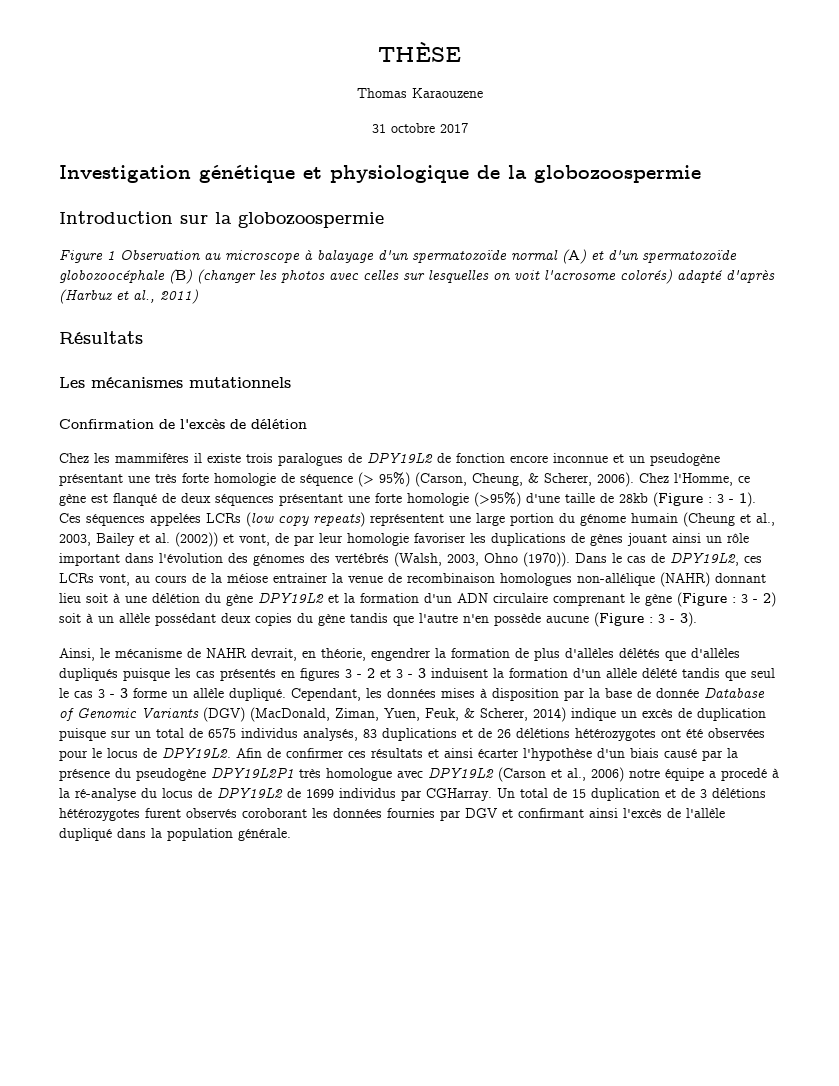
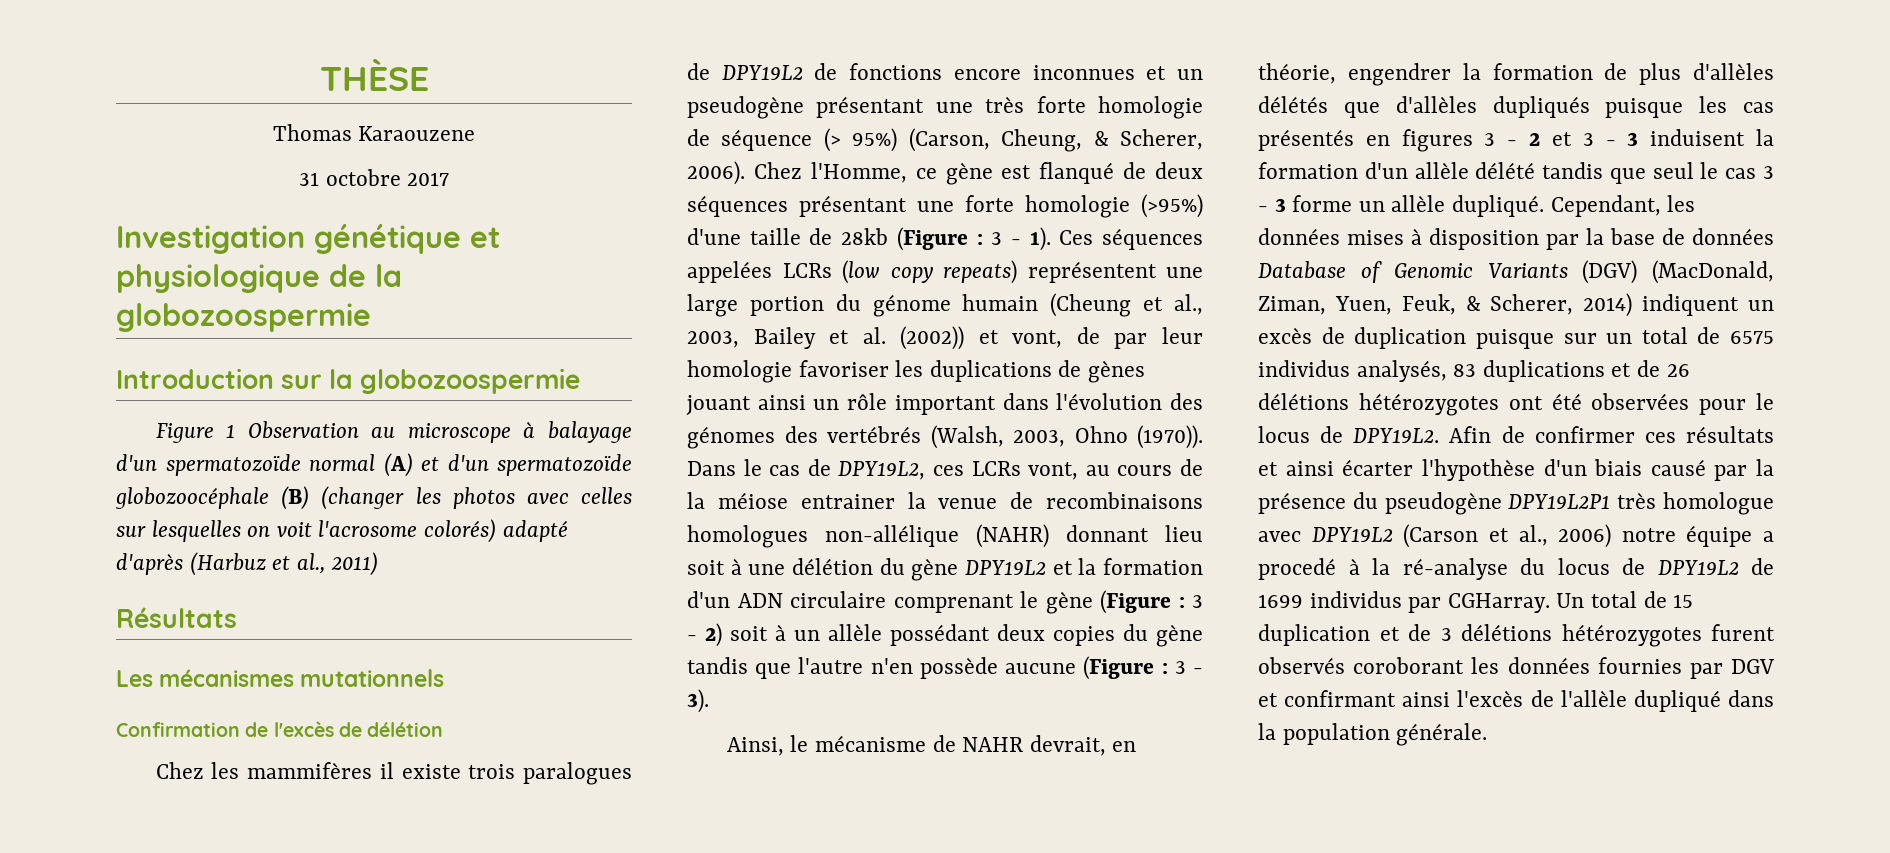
- Chez les mammifères il existe trois paralogues de DPY19L2 de fonction encore inconnue et un pseudogène présentant une très forte homologie de séquence (> 95%) (Carson, Cheung, & Scherer, 2006).
+ Chez les mammifères il existe trois paralogues de DPY19L2 de fonctions encore inconnues et un pseudogène présentant une très forte homologie de séquence (> 95%) (Carson, Cheung, & Scherer, 2006).
- Dans le cas de DPY19L2, ces LCRs vont, au cours de la méiose entrainer la venue de recombinaison homologues non-allélique (NAHR) donnant lieu soit à une délétion du gène DPY19L2 et la formation d'un ADN circulaire comprenant le gène (Figure :
+ Dans le cas de DPY19L2, ces LCRs vont, au cours de la méiose entrainer la venue de recombinaisons homologues non-allélique (NAHR) donnant lieu soit à une délétion du gène DPY19L2 et la formation d'un ADN circulaire comprenant le gène (Figure :
- Cependant, les données mises à disposition par la base de donnée Database of Genomic Variants (DGV) (MacDonald, Ziman, Yuen, Feuk, & Scherer, 2014) indique un excès de duplication puisque sur un total de 6575 individus analysés, 83 duplications et de 26 délétions hétérozygotes ont été observées pour le locus de DPY19L2.
+ Cependant, les données mises à disposition par la base de données Database of Genomic Variants (DGV) (MacDonald, Ziman, Yuen, Feuk, & Scherer, 2014) indiquent un excès de duplication puisque sur un total de 6575 individus analysés, 83 duplications et de 26 délétions hétérozygotes ont été observées pour le locus de DPY19L2.

